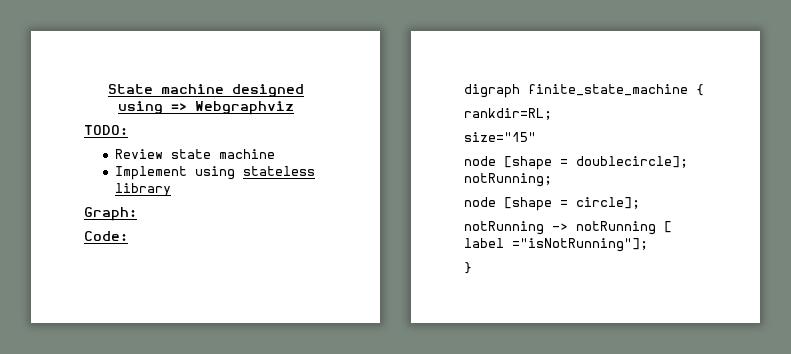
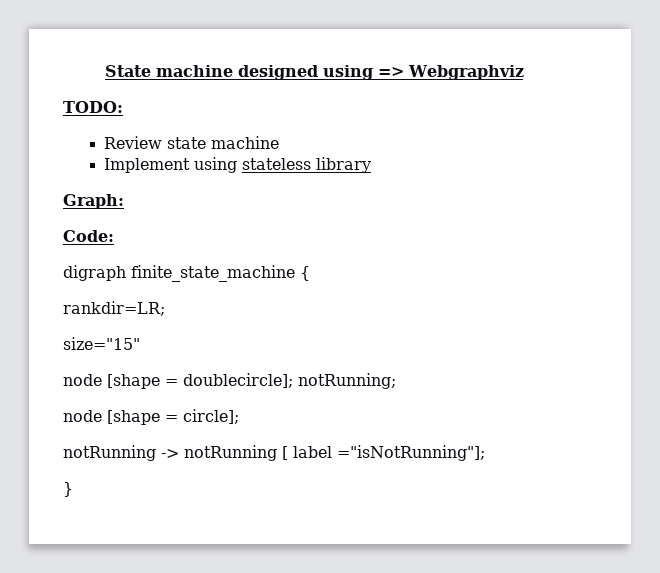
- rankdir=RL;
+ rankdir=LR;

